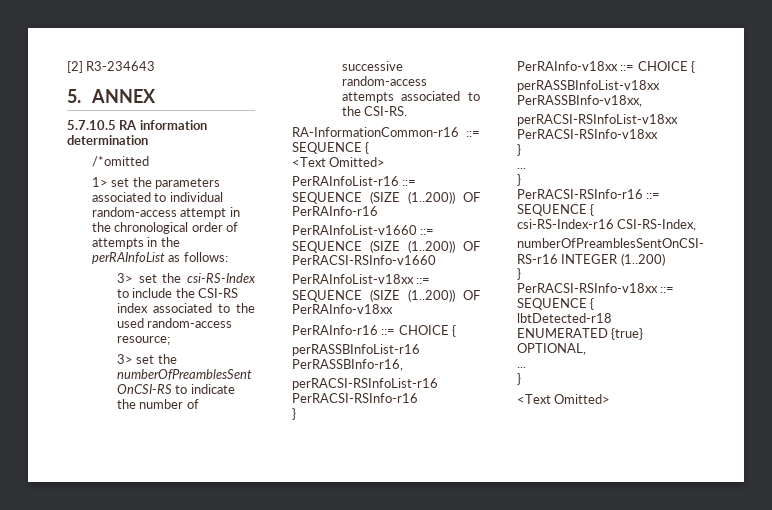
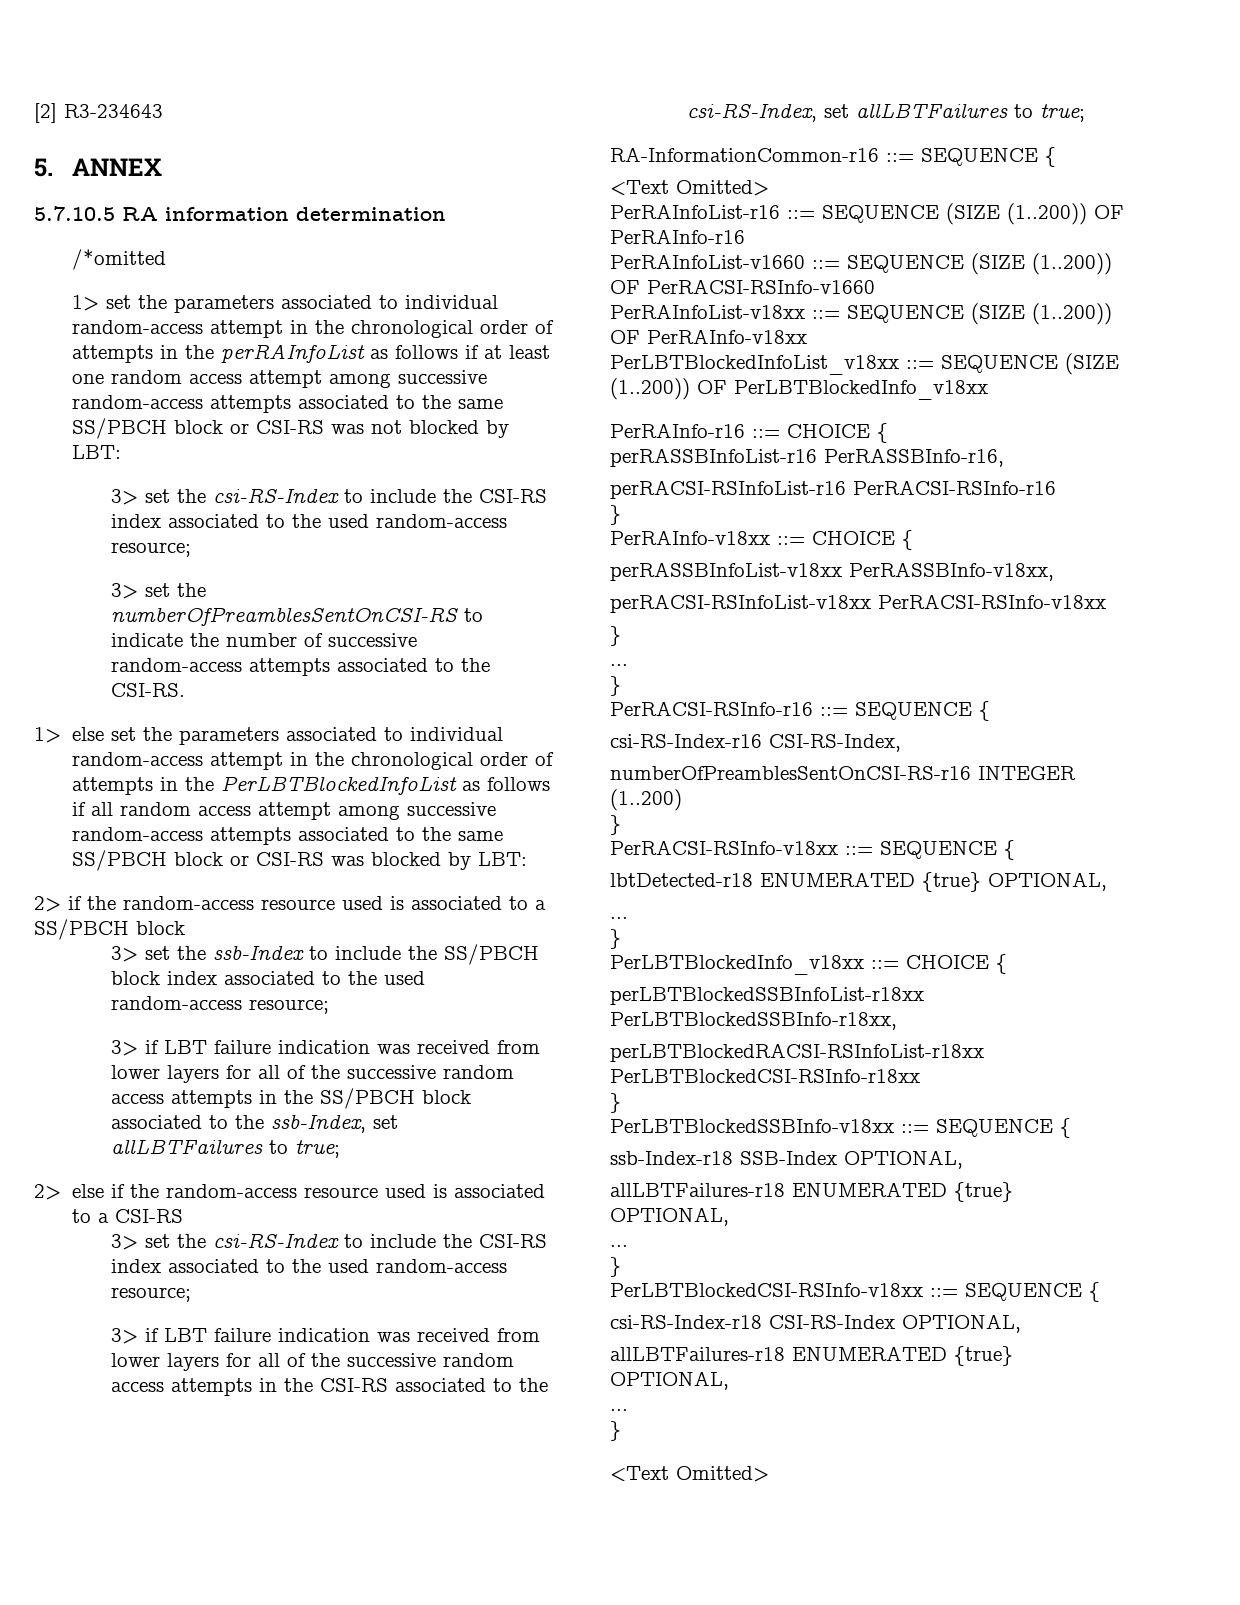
- 1> set the parameters associated to individual random-access attempt in the chronological order of attempts in the perRAInfoList as follows:
+ 1> set the parameters associated to individual random-access attempt in the chronological order of attempts in the perRAInfoList as follows if at least one random access attempt among successive random-access attempts associated to the same SS/PBCH block or CSI-RS was not blocked by LBT:
+ 1> else set the parameters associated to individual random-access attempt in the chronological order of attempts in the PerLBTBlockedInfoList as follows if all random access attempt among successive random-access attempts associated to the same SS/PBCH block or CSI-RS was blocked by LBT:
+ 2> if the random-access resource used is associated to a SS/PBCH block
+ 3> set the ssb-Index to include the SS/PBCH block index associated to the used random-access resource;
+ 3> if LBT failure indication was received from lower layers for all of the successive random access attempts in the SS/PBCH block associated to the ssb-Index, set allLBTFailures to true;
+ 2> else if the random-access resource used is associated to a CSI-RS
+ 3> set the csi-RS-Index to include the CSI-RS index associated to the used random-access resource;
+ 3> if LBT failure indication was received from lower layers for all of the successive random access attempts in the CSI-RS associated to the csi-RS-Index, set allLBTFailures to true;
+ PerLBTBlockedInfoList_v18xx ::= SEQUENCE (SIZE (1..200)) OF PerLBTBlockedInfo_v18xx
+ PerLBTBlockedInfo_v18xx ::= CHOICE {
+ perLBTBlockedSSBInfoList-r18xx PerLBTBlockedSSBInfo-r18xx,
+ perLBTBlockedRACSI-RSInfoList-r18xx PerLBTBlockedCSI-RSInfo-r18xx
+ }
+ PerLBTBlockedSSBInfo-v18xx ::= SEQUENCE {
+ ssb-Index-r18 SSB-Index OPTIONAL,
+ allLBTFailures-r18 ENUMERATED {true} OPTIONAL,
+ ...
+ }
+ PerLBTBlockedCSI-RSInfo-v18xx ::= SEQUENCE {
+ csi-RS-Index-r18 CSI-RS-Index OPTIONAL,
+ allLBTFailures-r18 ENUMERATED {true} OPTIONAL,
+ ...
+ }

